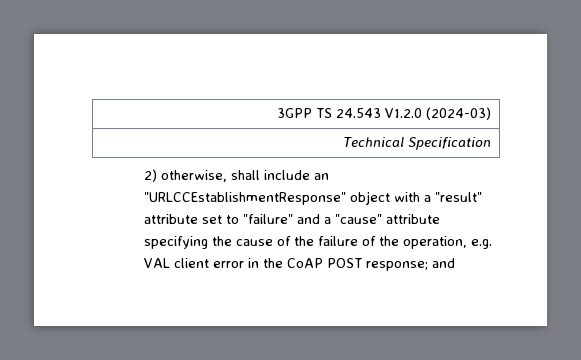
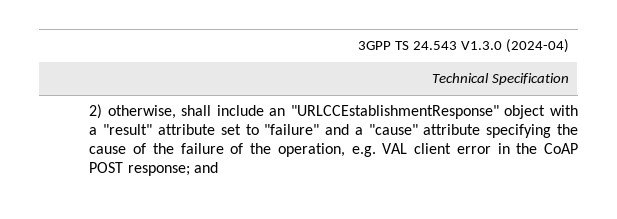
- 3GPP TS 24.543 V1.2.0 (2024-03)
+ 3GPP TS 24.543 V1.3.0 (2024-04)

